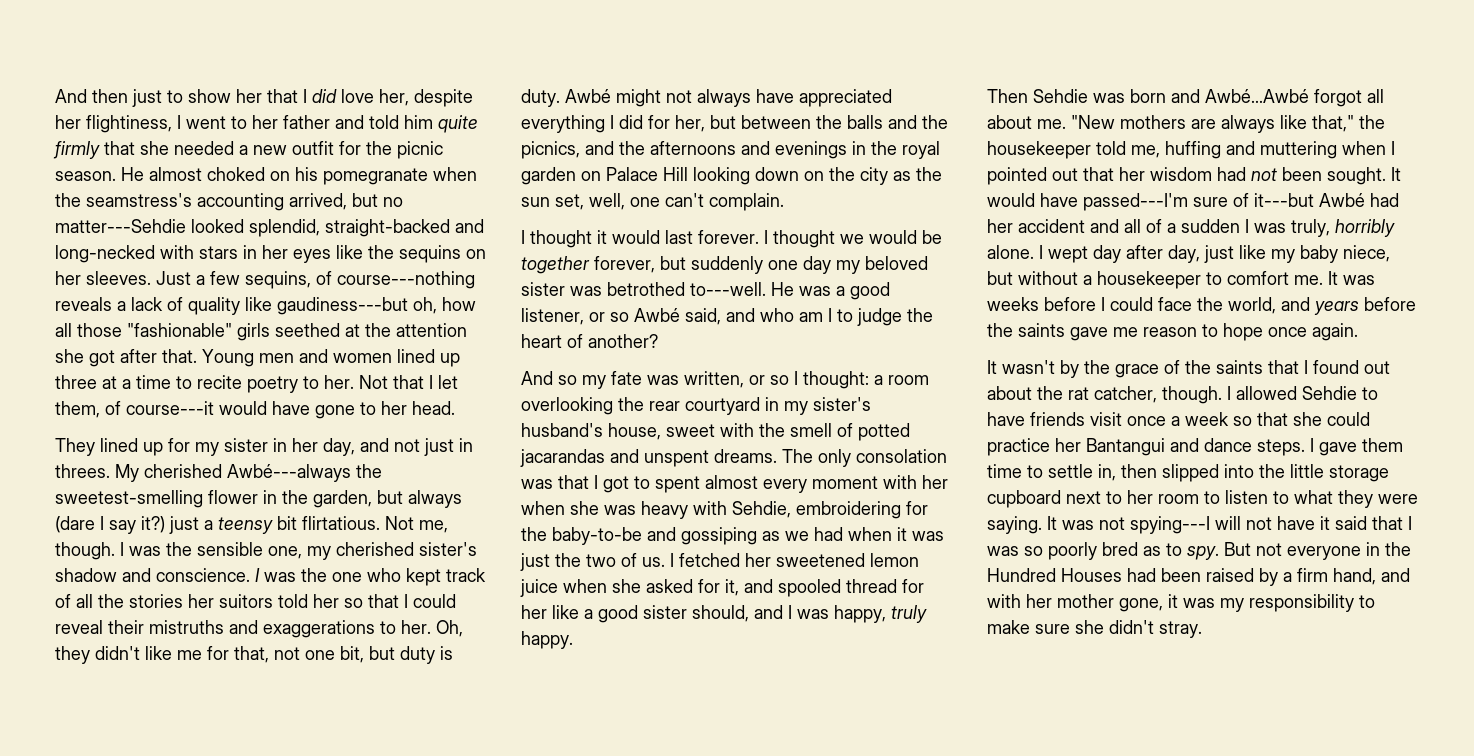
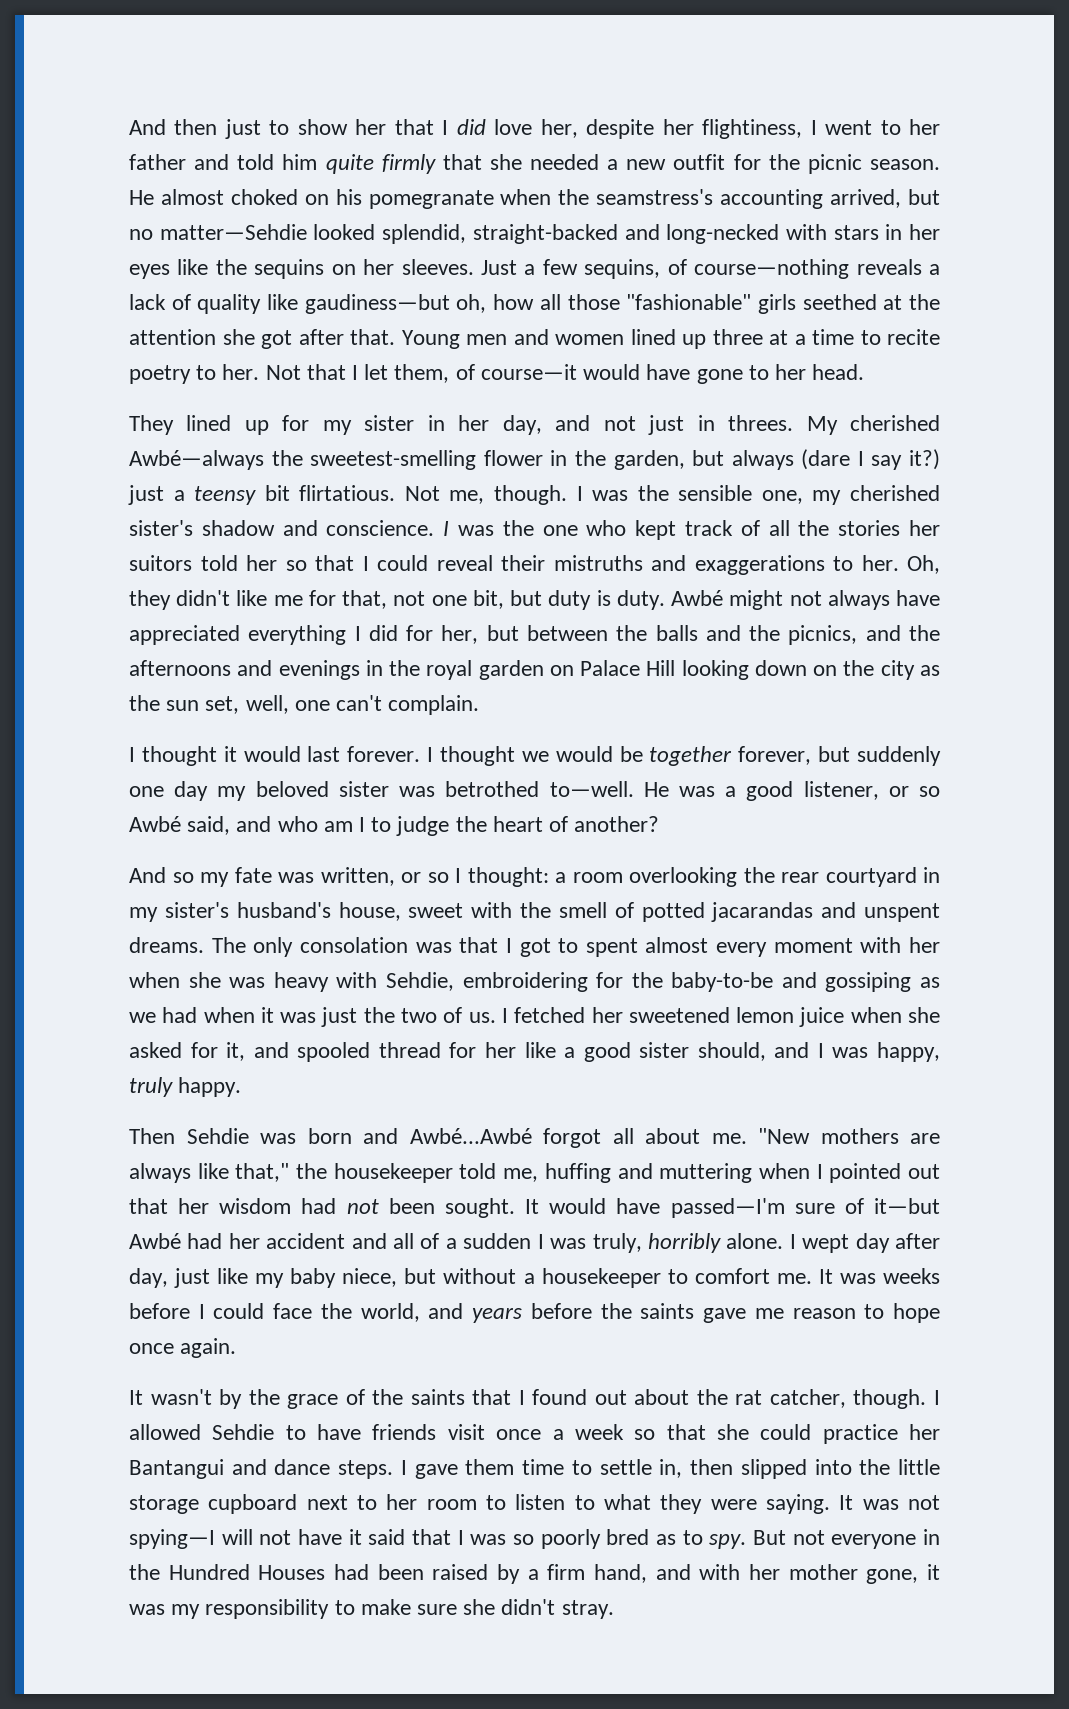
- He almost choked on his pomegranate when the seamstress's accounting arrived, but no matter---Sehdie looked splendid, straight-backed and long-necked with stars in her eyes like the sequins on her sleeves.
+ He almost choked on his pomegranate when the seamstress's accounting arrived, but no matter—Sehdie looked splendid, straight-backed and long-necked with stars in her eyes like the sequins on her sleeves.
- Just a few sequins, of course---nothing reveals a lack of quality like gaudiness---but oh, how all those "fashionable" girls seethed at the attention she got after that.
+ Just a few sequins, of course—nothing reveals a lack of quality like gaudiness—but oh, how all those "fashionable" girls seethed at the attention she got after that.
- Not that I let them, of course---it would have gone to her head.
+ Not that I let them, of course—it would have gone to her head.
- My cherished Awbé---always the sweetest-smelling flower in the garden, but always (dare I say it?) just a teensy bit flirtatious.
+ My cherished Awbé—always the sweetest-smelling flower in the garden, but always (dare I say it?) just a teensy bit flirtatious.
- I thought we would be together forever, but suddenly one day my beloved sister was betrothed to---well.
+ I thought we would be together forever, but suddenly one day my beloved sister was betrothed to—well.
- It would have passed---I'm sure of it---but Awbé had her accident and all of a sudden I was truly, horribly alone.
+ It would have passed—I'm sure of it—but Awbé had her accident and all of a sudden I was truly, horribly alone.
- It was not spying---I will not have it said that I was so poorly bred as to spy.
+ It was not spying—I will not have it said that I was so poorly bred as to spy.

